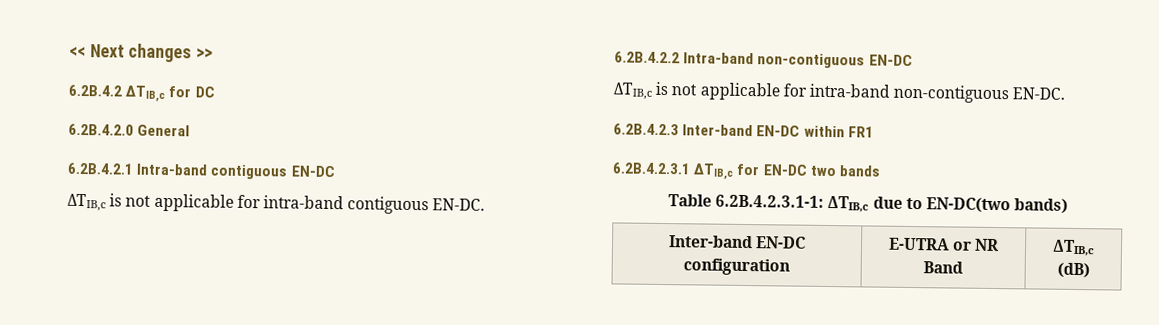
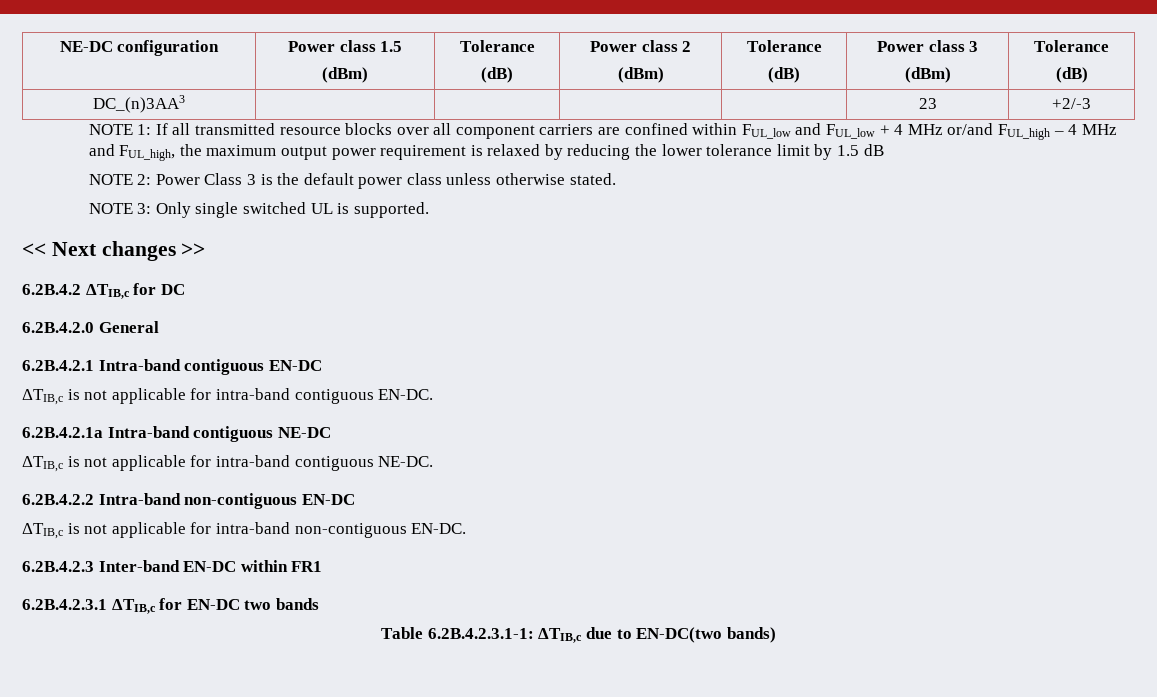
+ NE-DC configuration | Power class 1.5
+ (dBm) | Tolerance
+ (dB) | Power class 2
+ (dBm) | Tolerance
+ (dB) | Power class 3
+ (dBm) | Tolerance
+ (dB)
+ DC_(n)3AA3 | | | | | 23 | +2/-3
+ NOTE 1: If all transmitted resource blocks over all component carriers are confined within FUL_low and FUL_low + 4 MHz or/and FUL_high – 4 MHz and FUL_high, the maximum output power requirement is relaxed by reducing the lower tolerance limit by 1.5 dB
+ NOTE 2: Power Class 3 is the default power class unless otherwise stated.
+ NOTE 3: Only single switched UL is supported.
+ 6.2B.4.2.1a Intra-band contiguous NE-DC
+ ΔTIB,c is not applicable for intra-band contiguous NE-DC.
- Inter-band EN-DC configuration | E-UTRA or NR Band | ΔTIB,c (dB)

